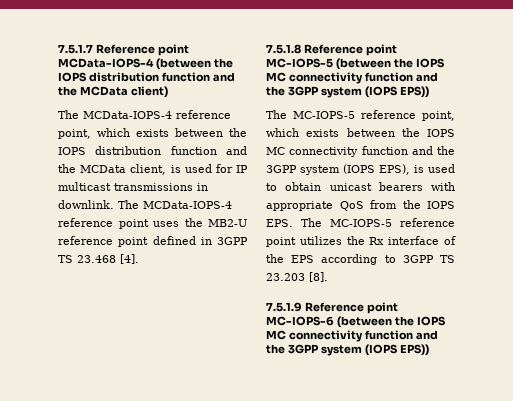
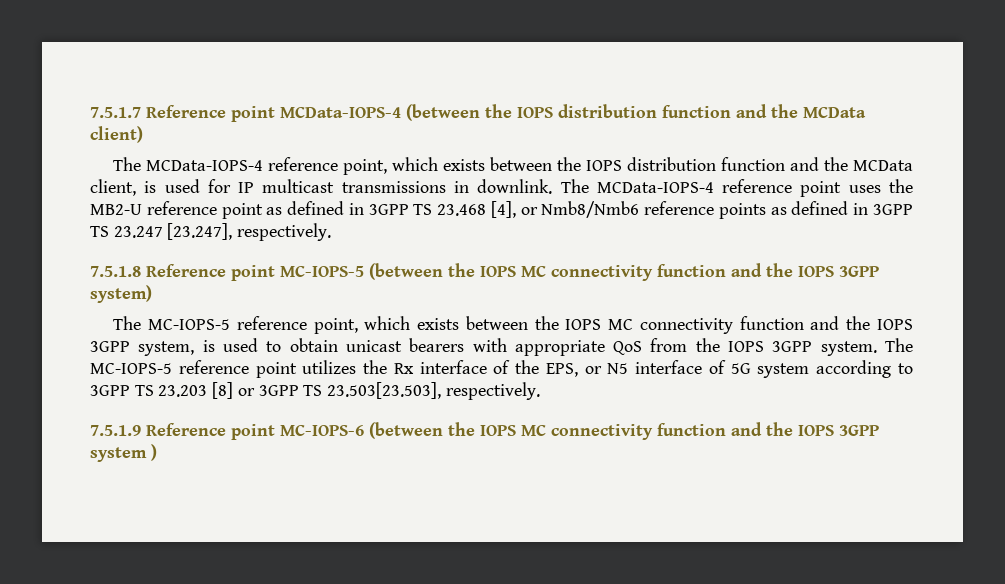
- The MCData-IOPS-4 reference point uses the MB2-U reference point defined in 3GPP TS 23.468 [4].
+ The MCData-IOPS-4 reference point uses the MB2-U reference point as defined in 3GPP TS 23.468 [4], or Nmb8/Nmb6 reference points as defined in 3GPP TS 23.247 [23.247], respectively.
- 7.5.1.8 Reference point MC-IOPS-5 (between the IOPS MC connectivity function and the 3GPP system (IOPS EPS))
+ 7.5.1.8 Reference point MC-IOPS-5 (between the IOPS MC connectivity function and the IOPS 3GPP system)
- The MC-IOPS-5 reference point, which exists between the IOPS MC connectivity function and the 3GPP system (IOPS EPS), is used to obtain unicast bearers with appropriate QoS from the IOPS EPS. The MC-IOPS-5 reference point utilizes the Rx interface of the EPS according to 3GPP TS 23.203 [8].
+ The MC-IOPS-5 reference point, which exists between the IOPS MC connectivity function and the IOPS 3GPP system, is used to obtain unicast bearers with appropriate QoS from the IOPS 3GPP system. The MC-IOPS-5 reference point utilizes the Rx interface of the EPS, or N5 interface of 5G system according to 3GPP TS 23.203 [8] or 3GPP TS 23.503[23.503], respectively.
- 7.5.1.9 Reference point MC-IOPS-6 (between the IOPS MC connectivity function and the 3GPP system (IOPS EPS))
+ 7.5.1.9 Reference point MC-IOPS-6 (between the IOPS MC connectivity function and the IOPS 3GPP system )

